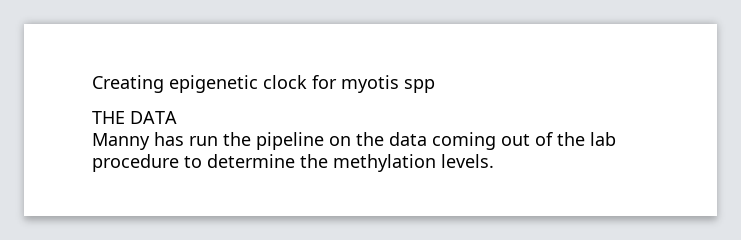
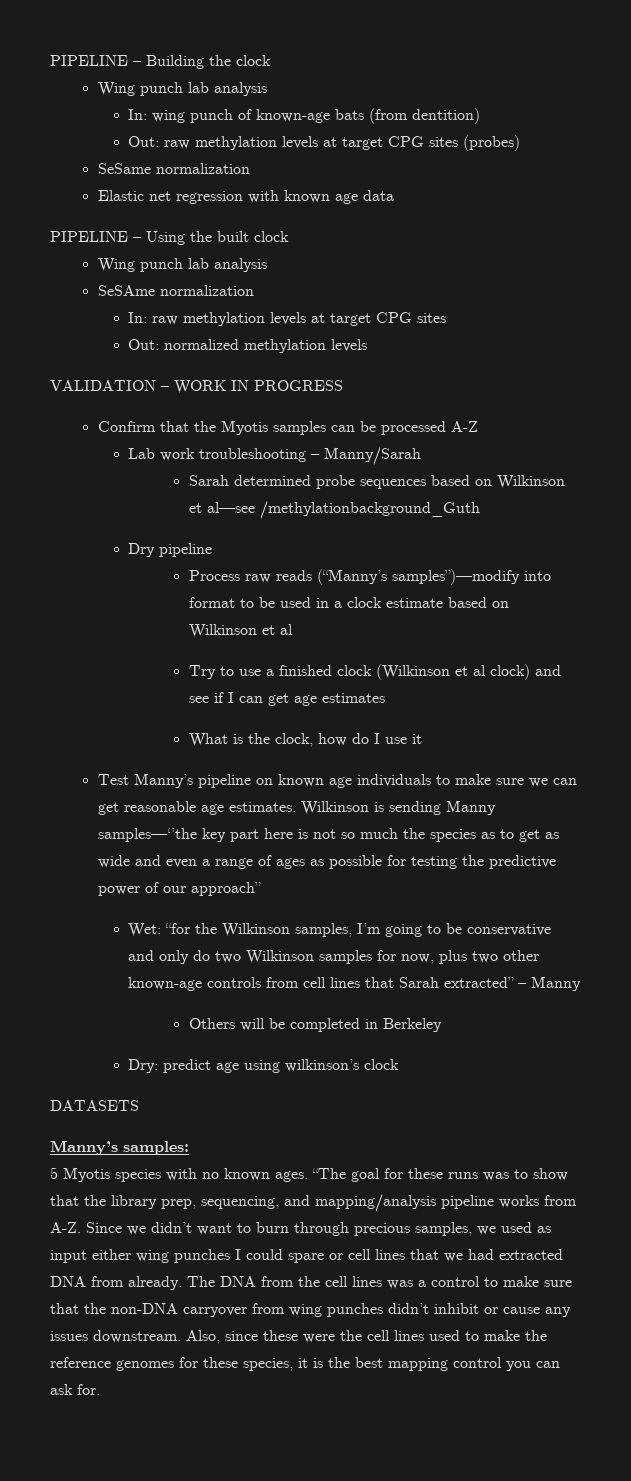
- Creating epigenetic clock for myotis spp
- THE DATA
- Manny has run the pipeline on the data coming out of the lab procedure to determine the methylation levels.
+ PIPELINE – Building the clock
+ Wing punch lab analysis
+ In: wing punch of known-age bats (from dentition)
+ Out: raw methylation levels at target CPG sites (probes)
+ SeSame normalization
+ Elastic net regression with known age data
+ PIPELINE – Using the built clock
+ Wing punch lab analysis
+ SeSAme normalization
+ In: raw methylation levels at target CPG sites
+ Out: normalized methylation levels
+ VALIDATION – WORK IN PROGRESS
+ Confirm that the Myotis samples can be processed A-Z
+ Lab work troubleshooting – Manny/Sarah
+ Sarah determined probe sequences based on Wilkinson et al—see /methylationbackground_Guth
+ Dry pipeline
+ Process raw reads (“Manny’s samples”)—modify into format to be used in a clock estimate based on Wilkinson et al
+ Try to use a finished clock (Wilkinson et al clock) and see if I can get age estimates
+ What is the clock, how do I use it
+ Test Manny’s pipeline on known age individuals to make sure we can get reasonable age estimates. Wilkinson is sending Manny samples—‘’the key part here is not so much the species as to get as wide and even a range of ages as possible for testing the predictive power of our approach”
+ Wet: “for the Wilkinson samples, I’m going to be conservative and only do two Wilkinson samples for now, plus two other known-age controls from cell lines that Sarah extracted” – Manny
+ Others will be completed in Berkeley
+ Dry: predict age using wilkinson’s clock
+ DATASETS
+ Manny’s samples:
+ 5 Myotis species with no known ages. “The goal for these runs was to show that the library prep, sequencing, and mapping/analysis pipeline works from A-Z. Since we didn’t want to burn through precious samples, we used as input either wing punches I could spare or cell lines that we had extracted DNA from already. The DNA from the cell lines was a control to make sure that the non-DNA carryover from wing punches didn’t inhibit or cause any issues downstream. Also, since these were the cell lines used to make the reference genomes for these species, it is the best mapping control you can ask for.

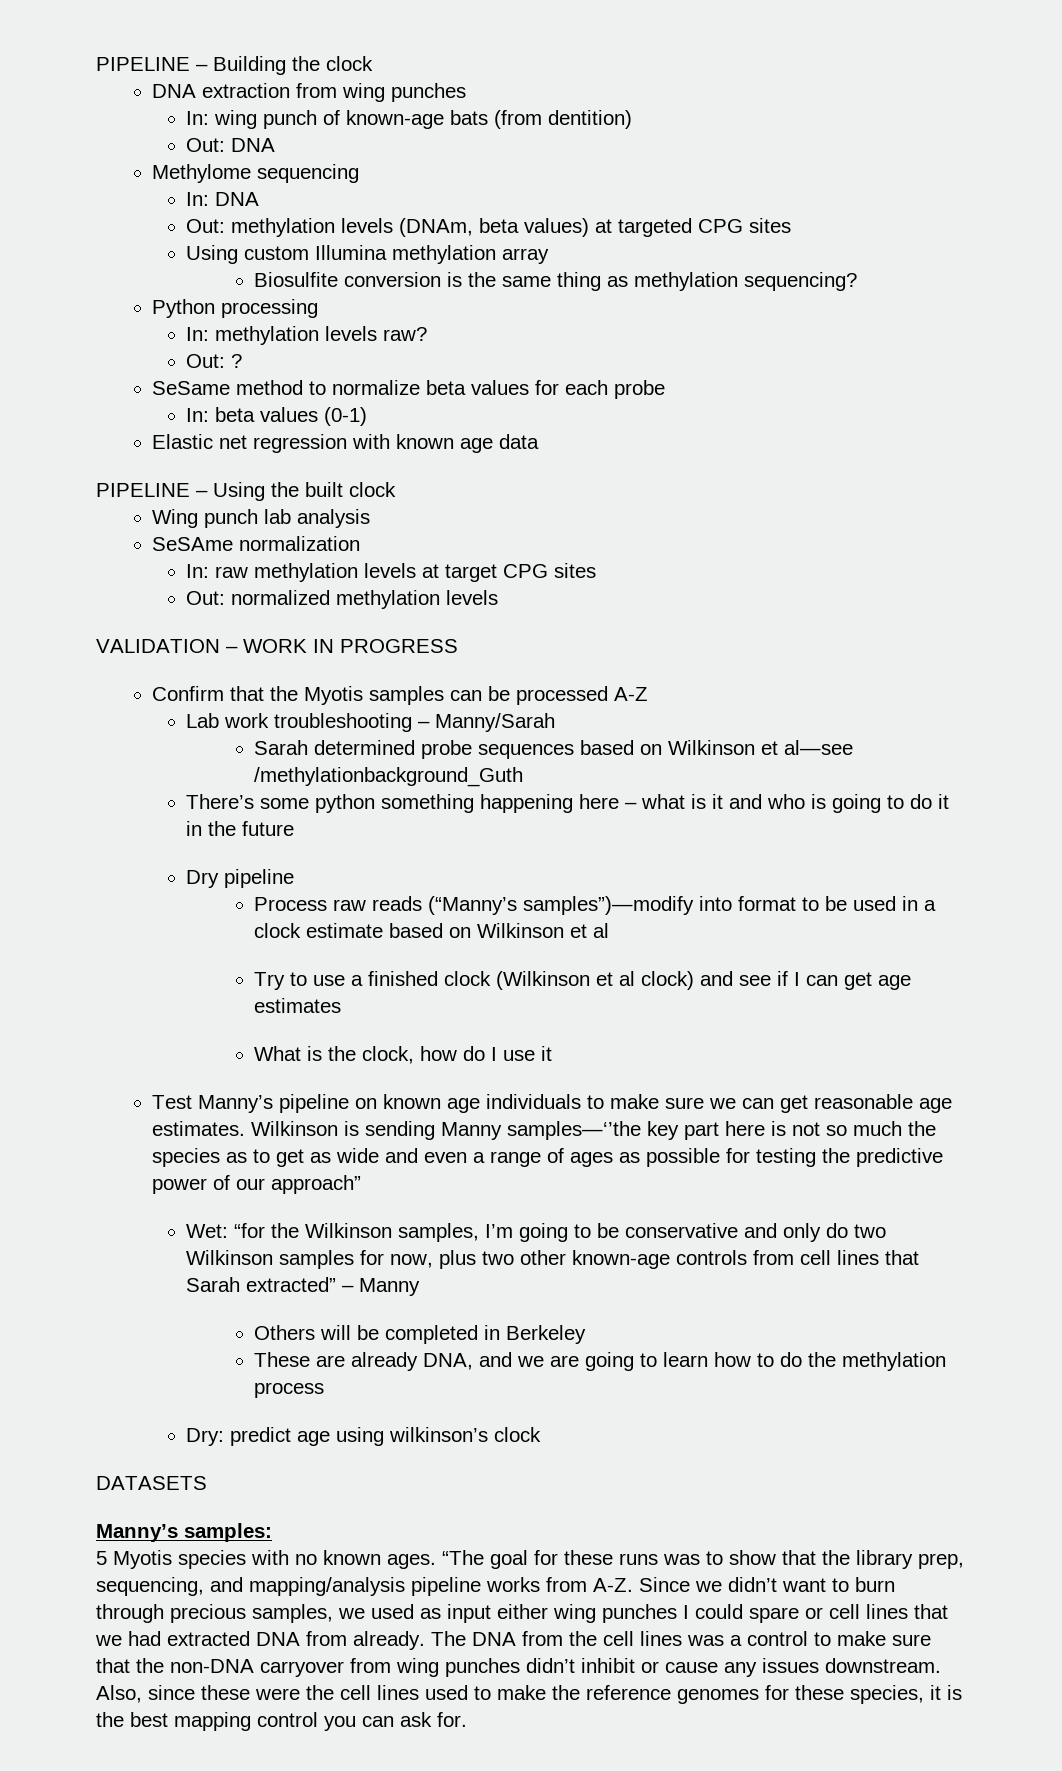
  PIPELINE – Building the clock
- Wing punch lab analysis
+ DNA extraction from wing punches
- Out: raw methylation levels at target CPG sites (probes)
- SeSame normalization
+ Out: DNA
+ Methylome sequencing
+ In: DNA
+ Out: methylation levels (DNAm, beta values) at targeted CPG sites
+ Using custom Illumina methylation array
+ Biosulfite conversion is the same thing as methylation sequencing?
+ Python processing
+ In: methylation levels raw?
+ Out: ?
+ SeSame method to normalize beta values for each probe
+ In: beta values (0-1)
+ There’s some python something happening here – what is it and who is going to do it in the future
+ These are already DNA, and we are going to learn how to do the methylation process

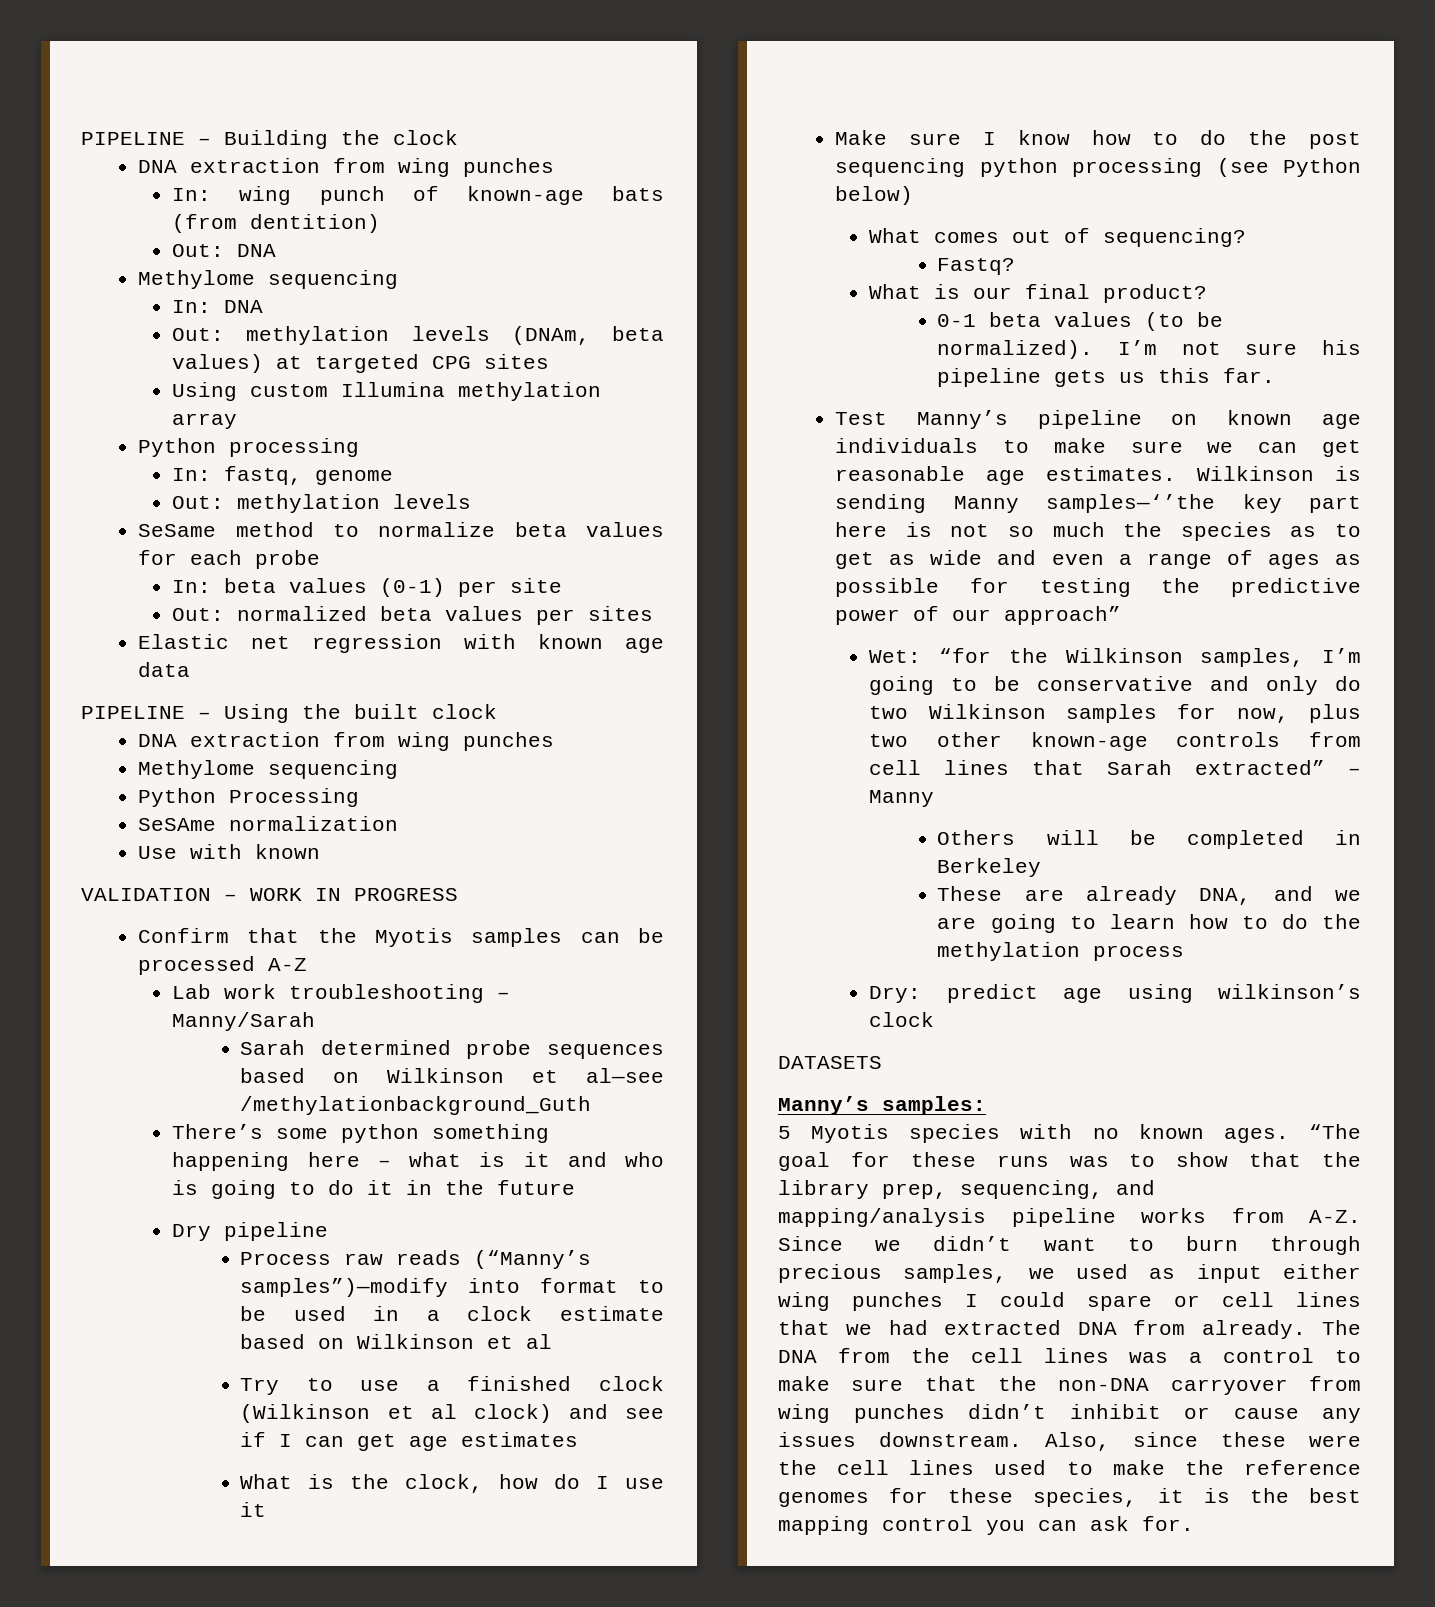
- Biosulfite conversion is the same thing as methylation sequencing?
- In: methylation levels raw?
- Out: ?
+ In: fastq, genome
+ Out: methylation levels
- In: beta values (0-1)
+ In: beta values (0-1) per site
+ Out: normalized beta values per sites
  PIPELINE – Using the built clock
- Wing punch lab analysis
+ DNA extraction from wing punches
+ Methylome sequencing
+ Python Processing
  SeSAme normalization
- In: raw methylation levels at target CPG sites
- Out: normalized methylation levels
+ Use with known
+ Make sure I know how to do the post sequencing python processing (see Python below)
+ What comes out of sequencing?
+ Fastq?
+ What is our final product?
+ 0-1 beta values (to be normalized). I’m not sure his pipeline gets us this far.

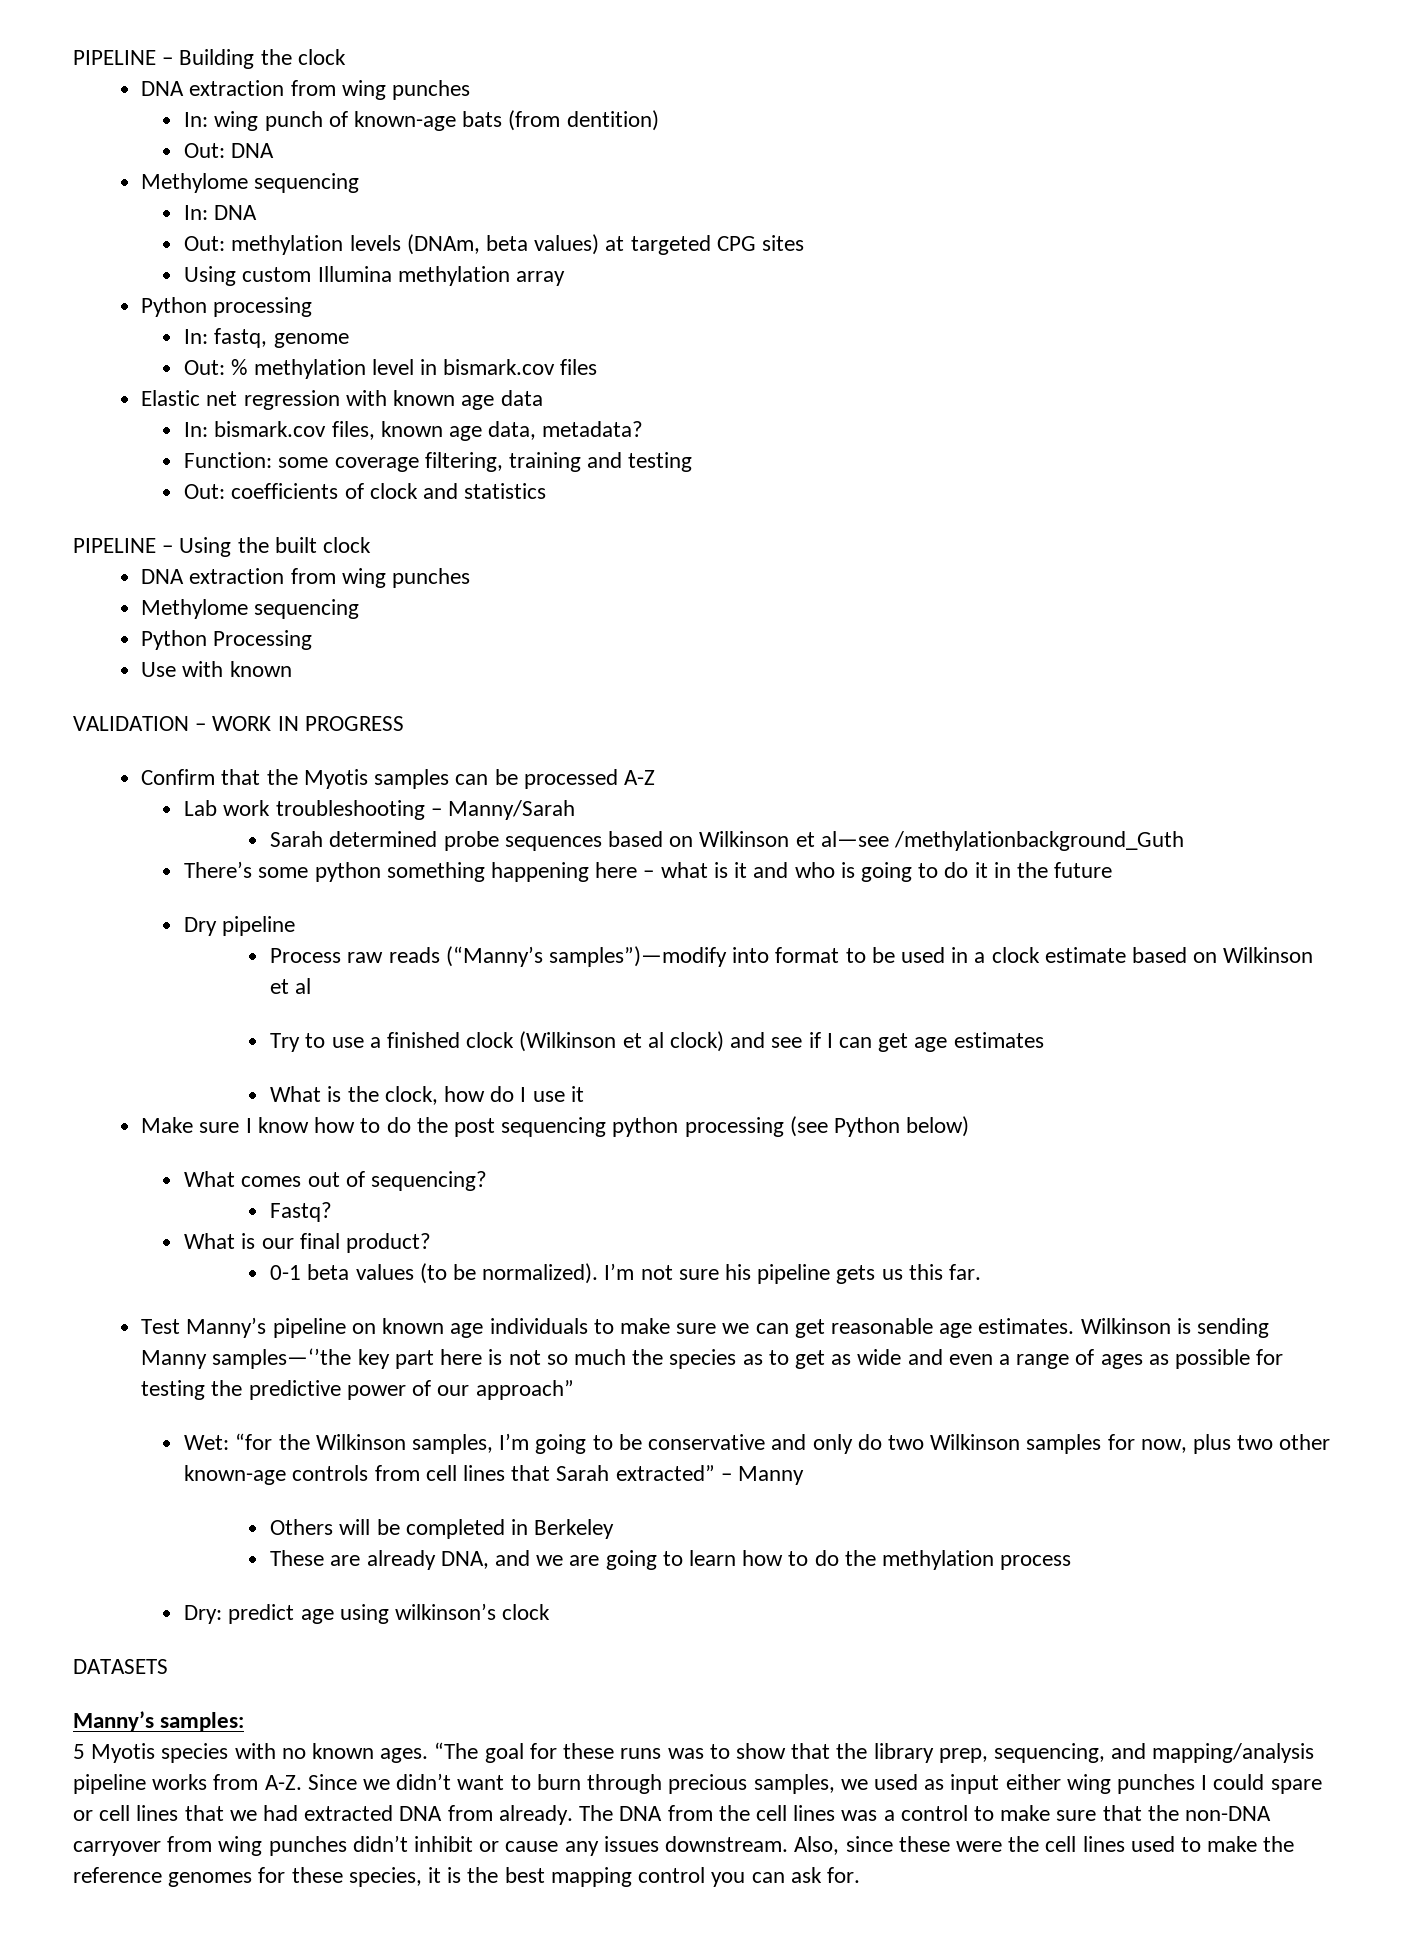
  In: fastq, genome
- Out: methylation levels
- SeSame method to normalize beta values for each probe
- In: beta values (0-1) per site
- Out: normalized beta values per sites
+ Out: % methylation level in bismark.cov files
+ In: bismark.cov files, known age data, metadata?
+ Function: some coverage filtering, training and testing
+ Out: coefficients of clock and statistics
- SeSAme normalization

